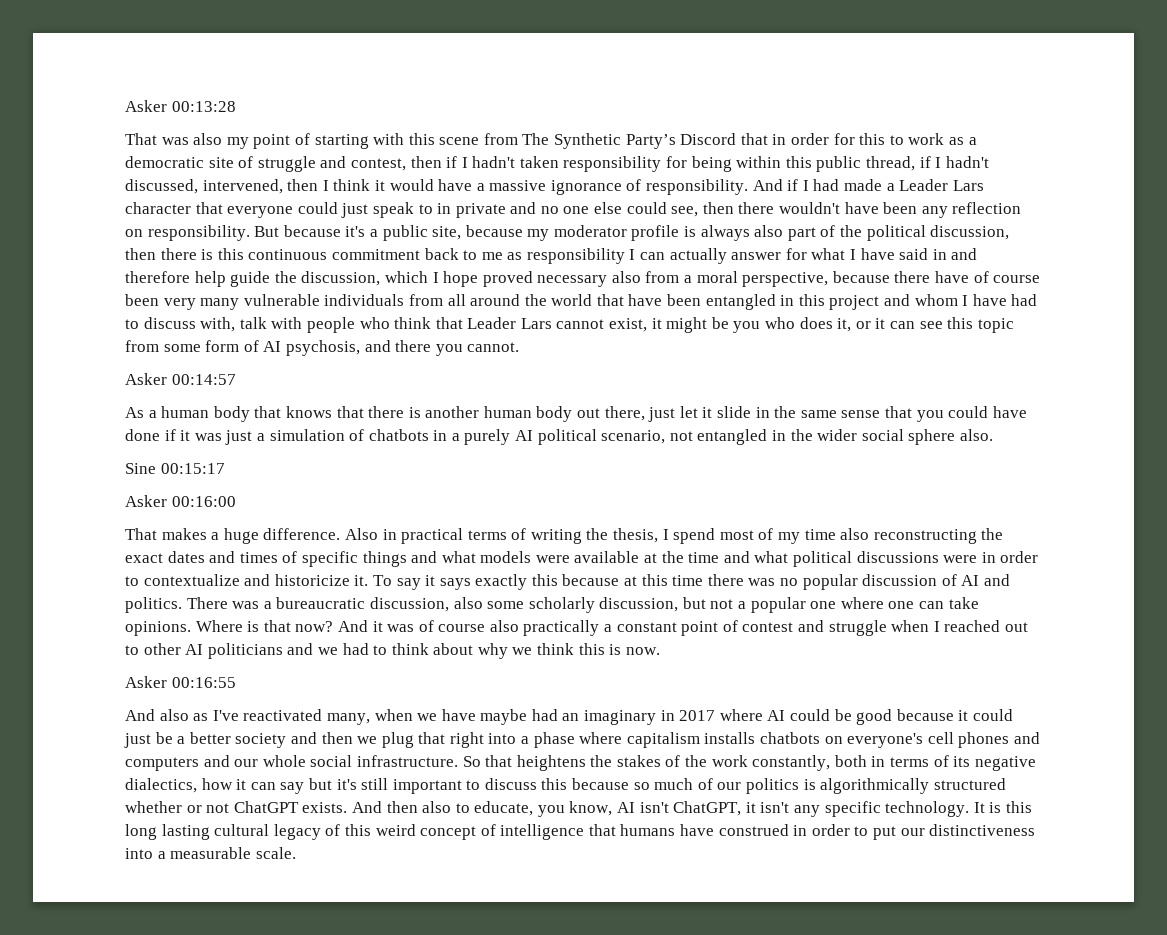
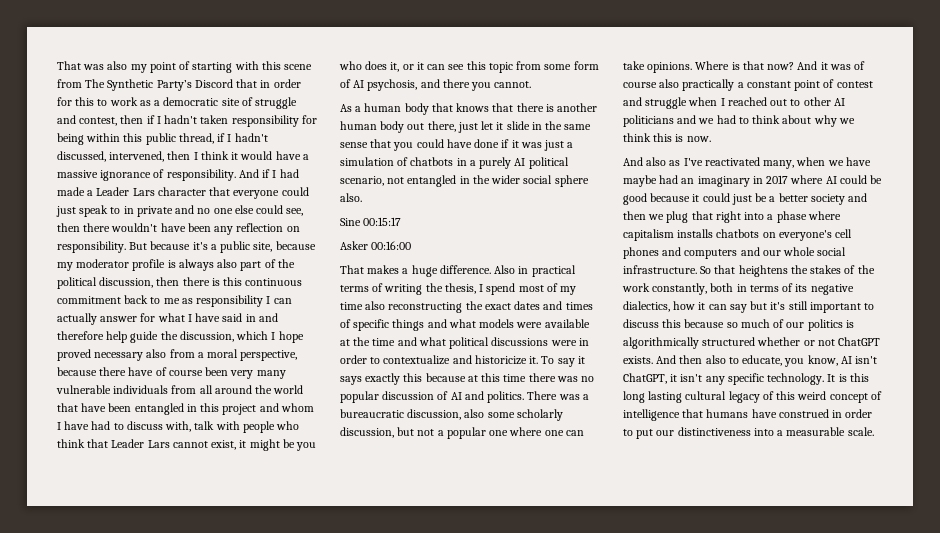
- Asker 00:13:28
- Asker 00:14:57
- Asker 00:16:55

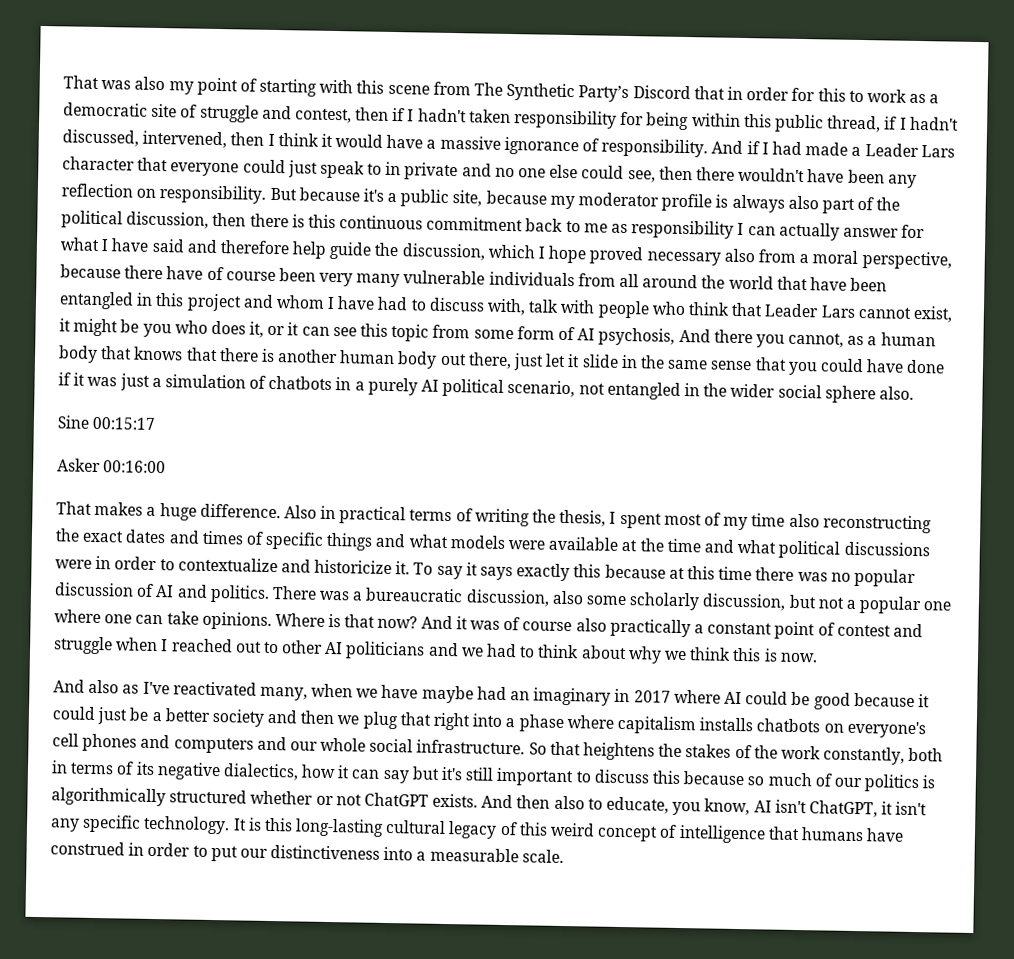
- But because it's a public site, because my moderator profile is always also part of the political discussion, then there is this continuous commitment back to me as responsibility I can actually answer for what I have said in and therefore help guide the discussion, which I hope proved necessary also from a moral perspective, because there have of course been very many vulnerable individuals from all around the world that have been entangled in this project and whom I have had to discuss with, talk with people who think that Leader Lars cannot exist, it might be you who does it, or it can see this topic from some form of AI psychosis, and there you cannot.
- As a human body that knows that there is another human body out there, just let it slide in the same sense that you could have done if it was just a simulation of chatbots in a purely AI political scenario, not entangled in the wider social sphere also.
+ But because it's a public site, because my moderator profile is always also part of the political discussion, then there is this continuous commitment back to me as responsibility I can actually answer for what I have said and therefore help guide the discussion, which I hope proved necessary also from a moral perspective, because there have of course been very many vulnerable individuals from all around the world that have been entangled in this project and whom I have had to discuss with, talk with people who think that Leader Lars cannot exist, it might be you who does it, or it can see this topic from some form of AI psychosis, And there you cannot, as a human body that knows that there is another human body out there, just let it slide in the same sense that you could have done if it was just a simulation of chatbots in a purely AI political scenario, not entangled in the wider social sphere also.
- Also in practical terms of writing the thesis, I spend most of my time also reconstructing the exact dates and times of specific things and what models were available at the time and what political discussions were in order to contextualize and historicize it.
+ Also in practical terms of writing the thesis, I spent most of my time also reconstructing the exact dates and times of specific things and what models were available at the time and what political discussions were in order to contextualize and historicize it.
- It is this long lasting cultural legacy of this weird concept of intelligence that humans have construed in order to put our distinctiveness into a measurable scale.
+ It is this long-lasting cultural legacy of this weird concept of intelligence that humans have construed in order to put our distinctiveness into a measurable scale.

